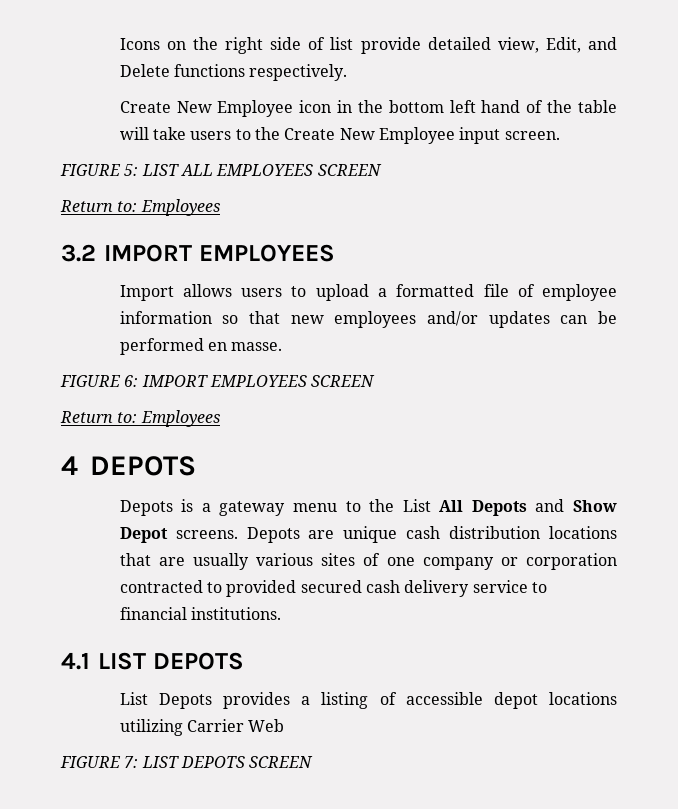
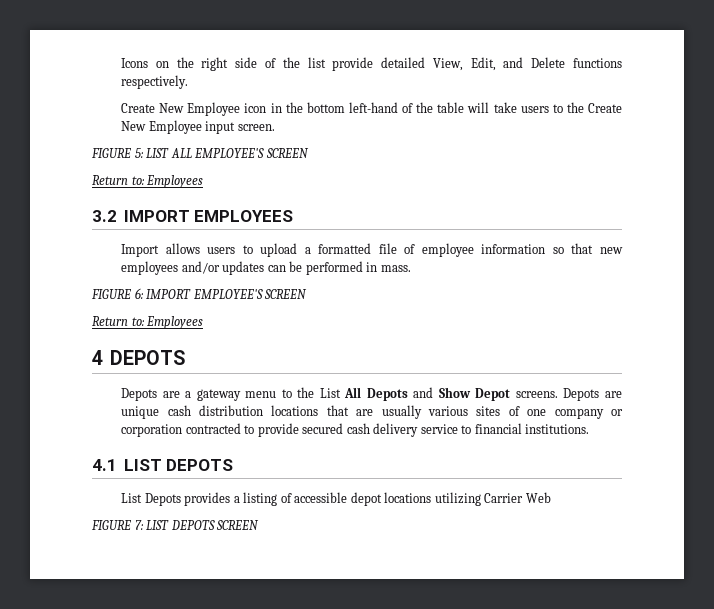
- Icons on the right side of list provide detailed view, Edit, and Delete functions respectively.
+ Icons on the right side of the list provide detailed View, Edit, and Delete functions respectively.
- Create New Employee icon in the bottom left hand of the table will take users to the Create New Employee input screen.
+ Create New Employee icon in the bottom left-hand of the table will take users to the Create New Employee input screen.
- FIGURE 5: LIST ALL EMPLOYEES SCREEN
+ FIGURE 5: LIST ALL EMPLOYEE'S SCREEN
- Import allows users to upload a formatted file of employee information so that new employees and/or updates can be performed en masse.
+ Import allows users to upload a formatted file of employee information so that new employees and/or updates can be performed in mass.
- FIGURE 6: IMPORT EMPLOYEES SCREEN
+ FIGURE 6: IMPORT EMPLOYEE'S SCREEN
- Depots is a gateway menu to the List All Depots and Show Depot screens.
+ Depots are a gateway menu to the List All Depots and Show Depot screens.
- Depots are unique cash distribution locations that are usually various sites of one company or corporation contracted to provided secured cash delivery service to financial institutions.
+ Depots are unique cash distribution locations that are usually various sites of one company or corporation contracted to provide secured cash delivery service to financial institutions.

